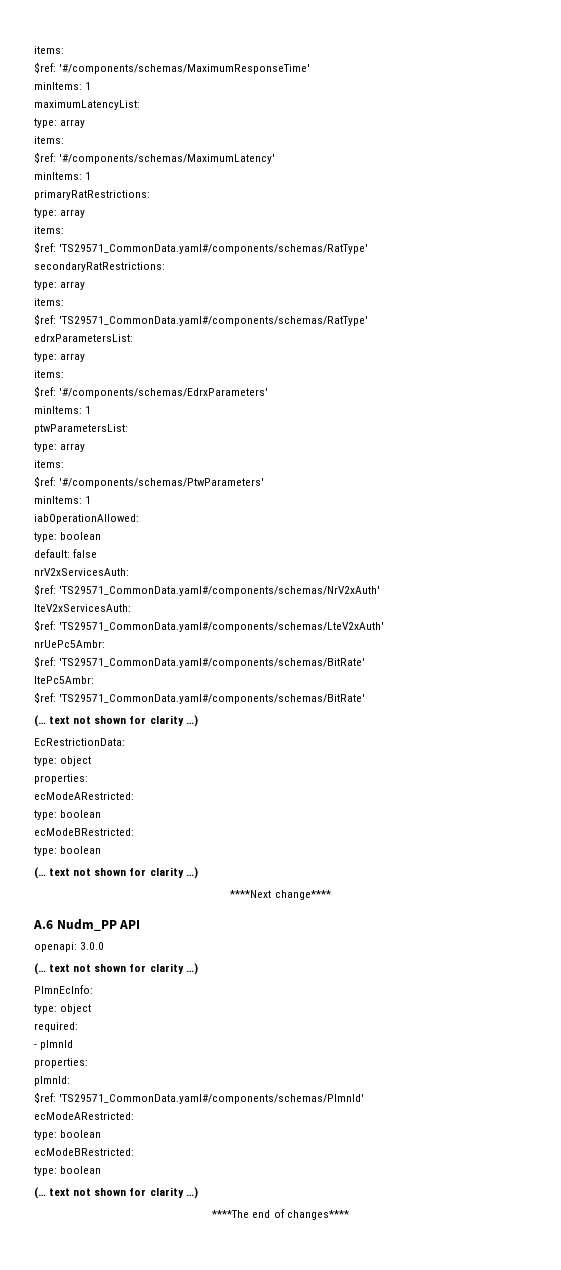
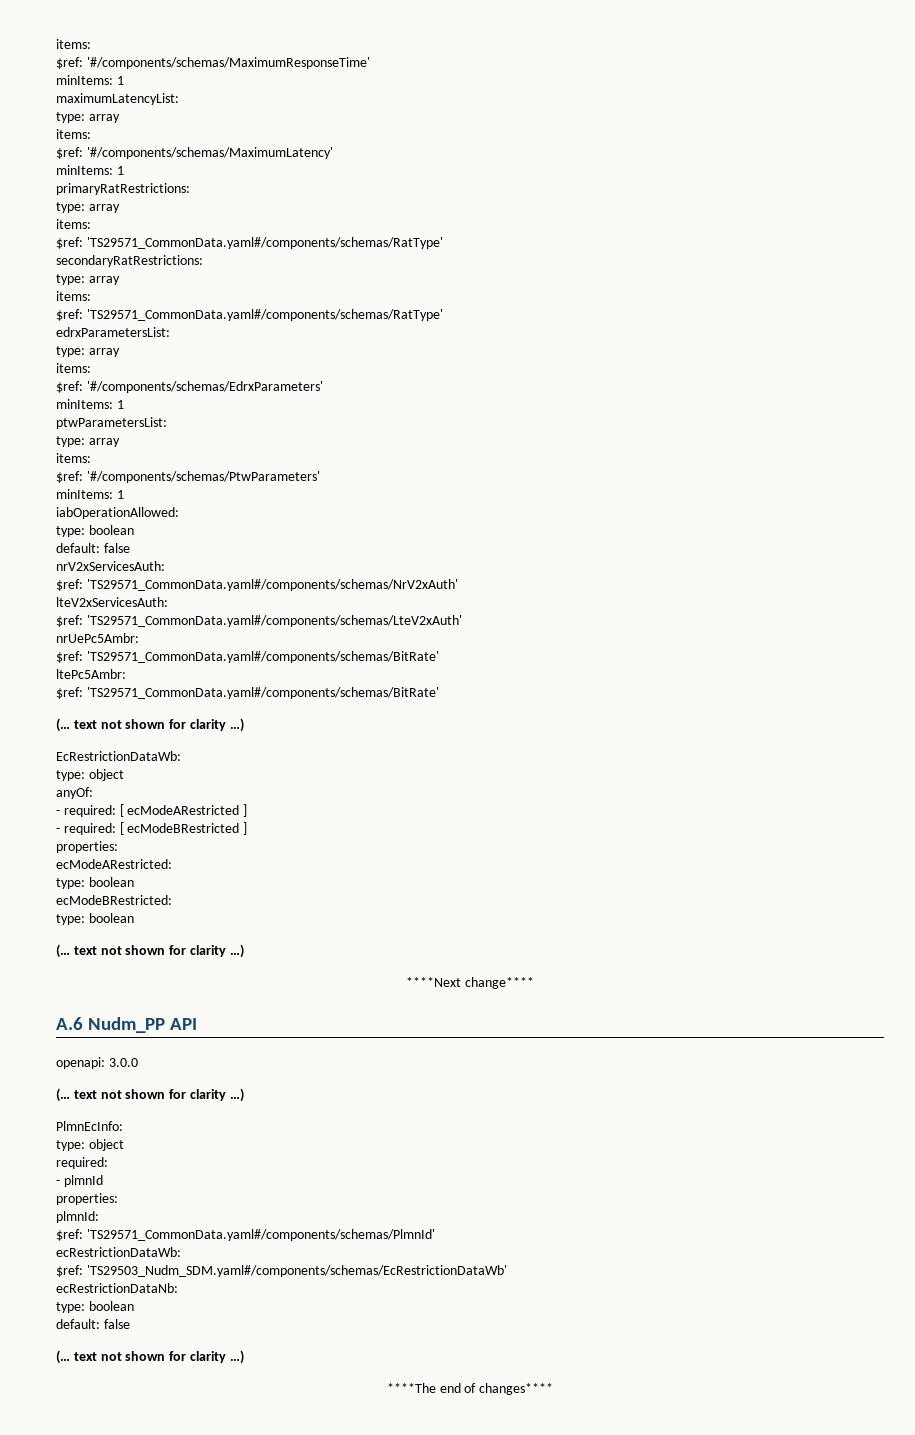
- EcRestrictionData:
+ EcRestrictionDataWb:
  type: object
+ anyOf:
+ - required: [ ecModeARestricted ]
+ - required: [ ecModeBRestricted ]
  $ref: 'TS29571_CommonData.yaml#/components/schemas/PlmnId'
- ecModeARestricted:
+ ecRestrictionDataWb:
+ $ref: 'TS29503_Nudm_SDM.yaml#/components/schemas/EcRestrictionDataWb'
+ ecRestrictionDataNb:
  type: boolean
- ecModeBRestricted:
- type: boolean
+ default: false

